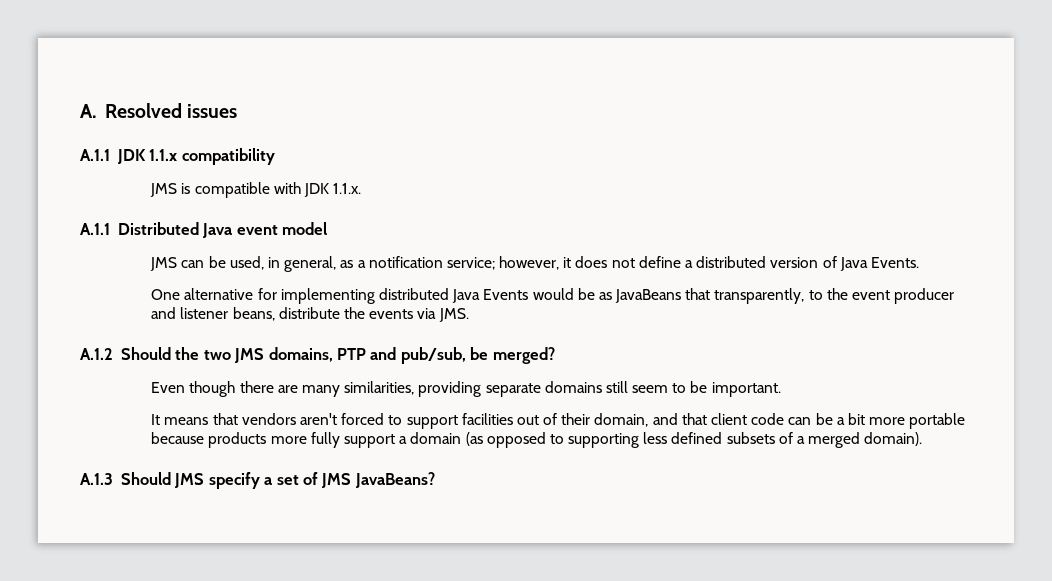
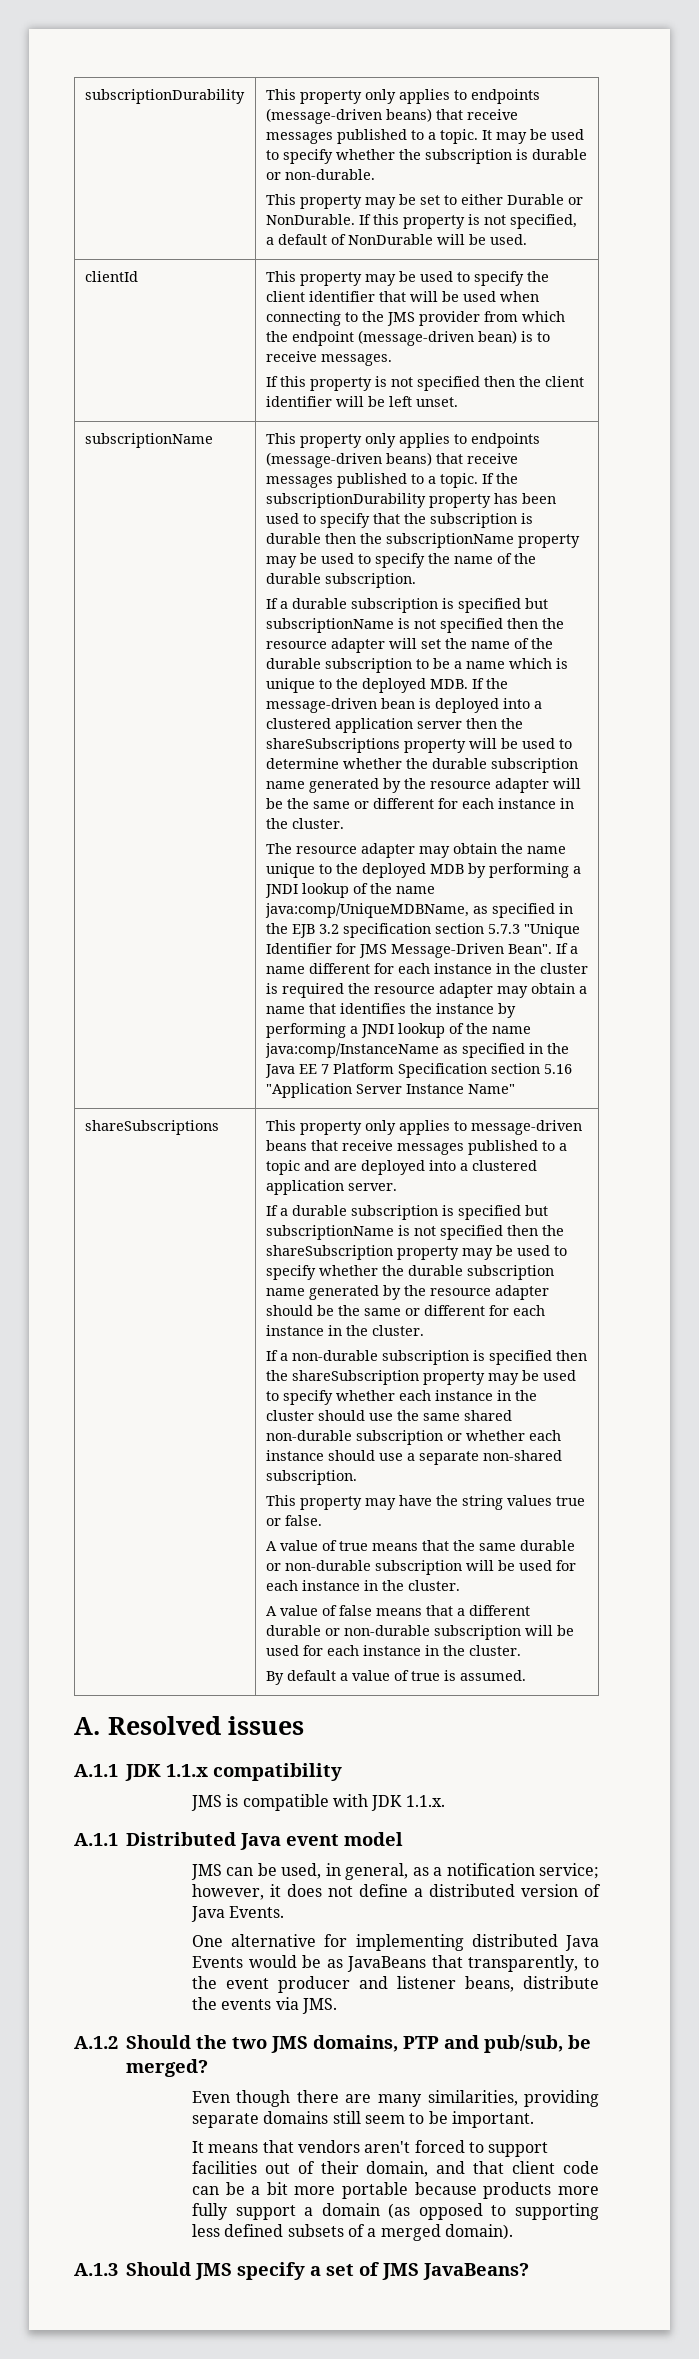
+ subscriptionDurability | This property only applies to endpoints (message-driven beans) that receive messages published to a topic. It may be used to specify whether the subscription is durable or non-durable.
+ This property may be set to either Durable or NonDurable. If this property is not specified, a default of NonDurable will be used.
+ clientId | This property may be used to specify the client identifier that will be used when connecting to the JMS provider from which the endpoint (message-driven bean) is to receive messages.
+ If this property is not specified then the client identifier will be left unset.
+ subscriptionName | This property only applies to endpoints (message-driven beans) that receive messages published to a topic. If the subscriptionDurability property has been used to specify that the subscription is durable then the subscriptionName property may be used to specify the name of the durable subscription.
+ If a durable subscription is specified but subscriptionName is not specified then the resource adapter will set the name of the durable subscription to be a name which is unique to the deployed MDB. If the message-driven bean is deployed into a clustered application server then the shareSubscriptions property will be used to determine whether the durable subscription name generated by the resource adapter will be the same or different for each instance in the cluster.
+ The resource adapter may obtain the name unique to the deployed MDB by performing a JNDI lookup of the name java:comp/UniqueMDBName, as specified in the EJB 3.2 specification section 5.7.3 "Unique Identifier for JMS Message-Driven Bean". If a name different for each instance in the cluster is required the resource adapter may obtain a name that identifies the instance by performing a JNDI lookup of the name java:comp/InstanceName as specified in the Java EE 7 Platform Specification section 5.16 "Application Server Instance Name"
+ shareSubscriptions | This property only applies to message-driven beans that receive messages published to a topic and are deployed into a clustered application server.
+ If a durable subscription is specified but subscriptionName is not specified then the shareSubscription property may be used to specify whether the durable subscription name generated by the resource adapter should be the same or different for each instance in the cluster.
+ If a non-durable subscription is specified then the shareSubscription property may be used to specify whether each instance in the cluster should use the same shared non-durable subscription or whether each instance should use a separate non-shared subscription.
+ This property may have the string values true or false.
+ A value of true means that the same durable or non-durable subscription will be used for each instance in the cluster.
+ A value of false means that a different durable or non-durable subscription will be used for each instance in the cluster.
+ By default a value of true is assumed.

